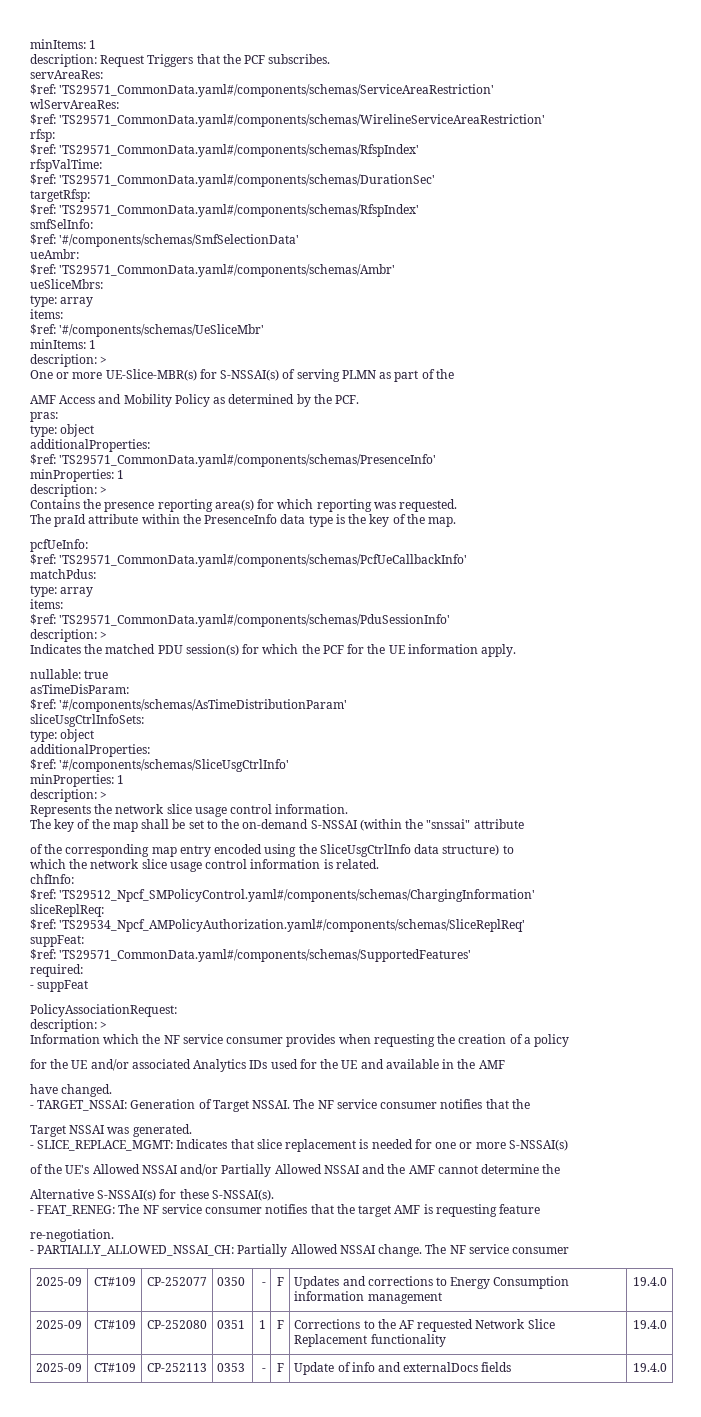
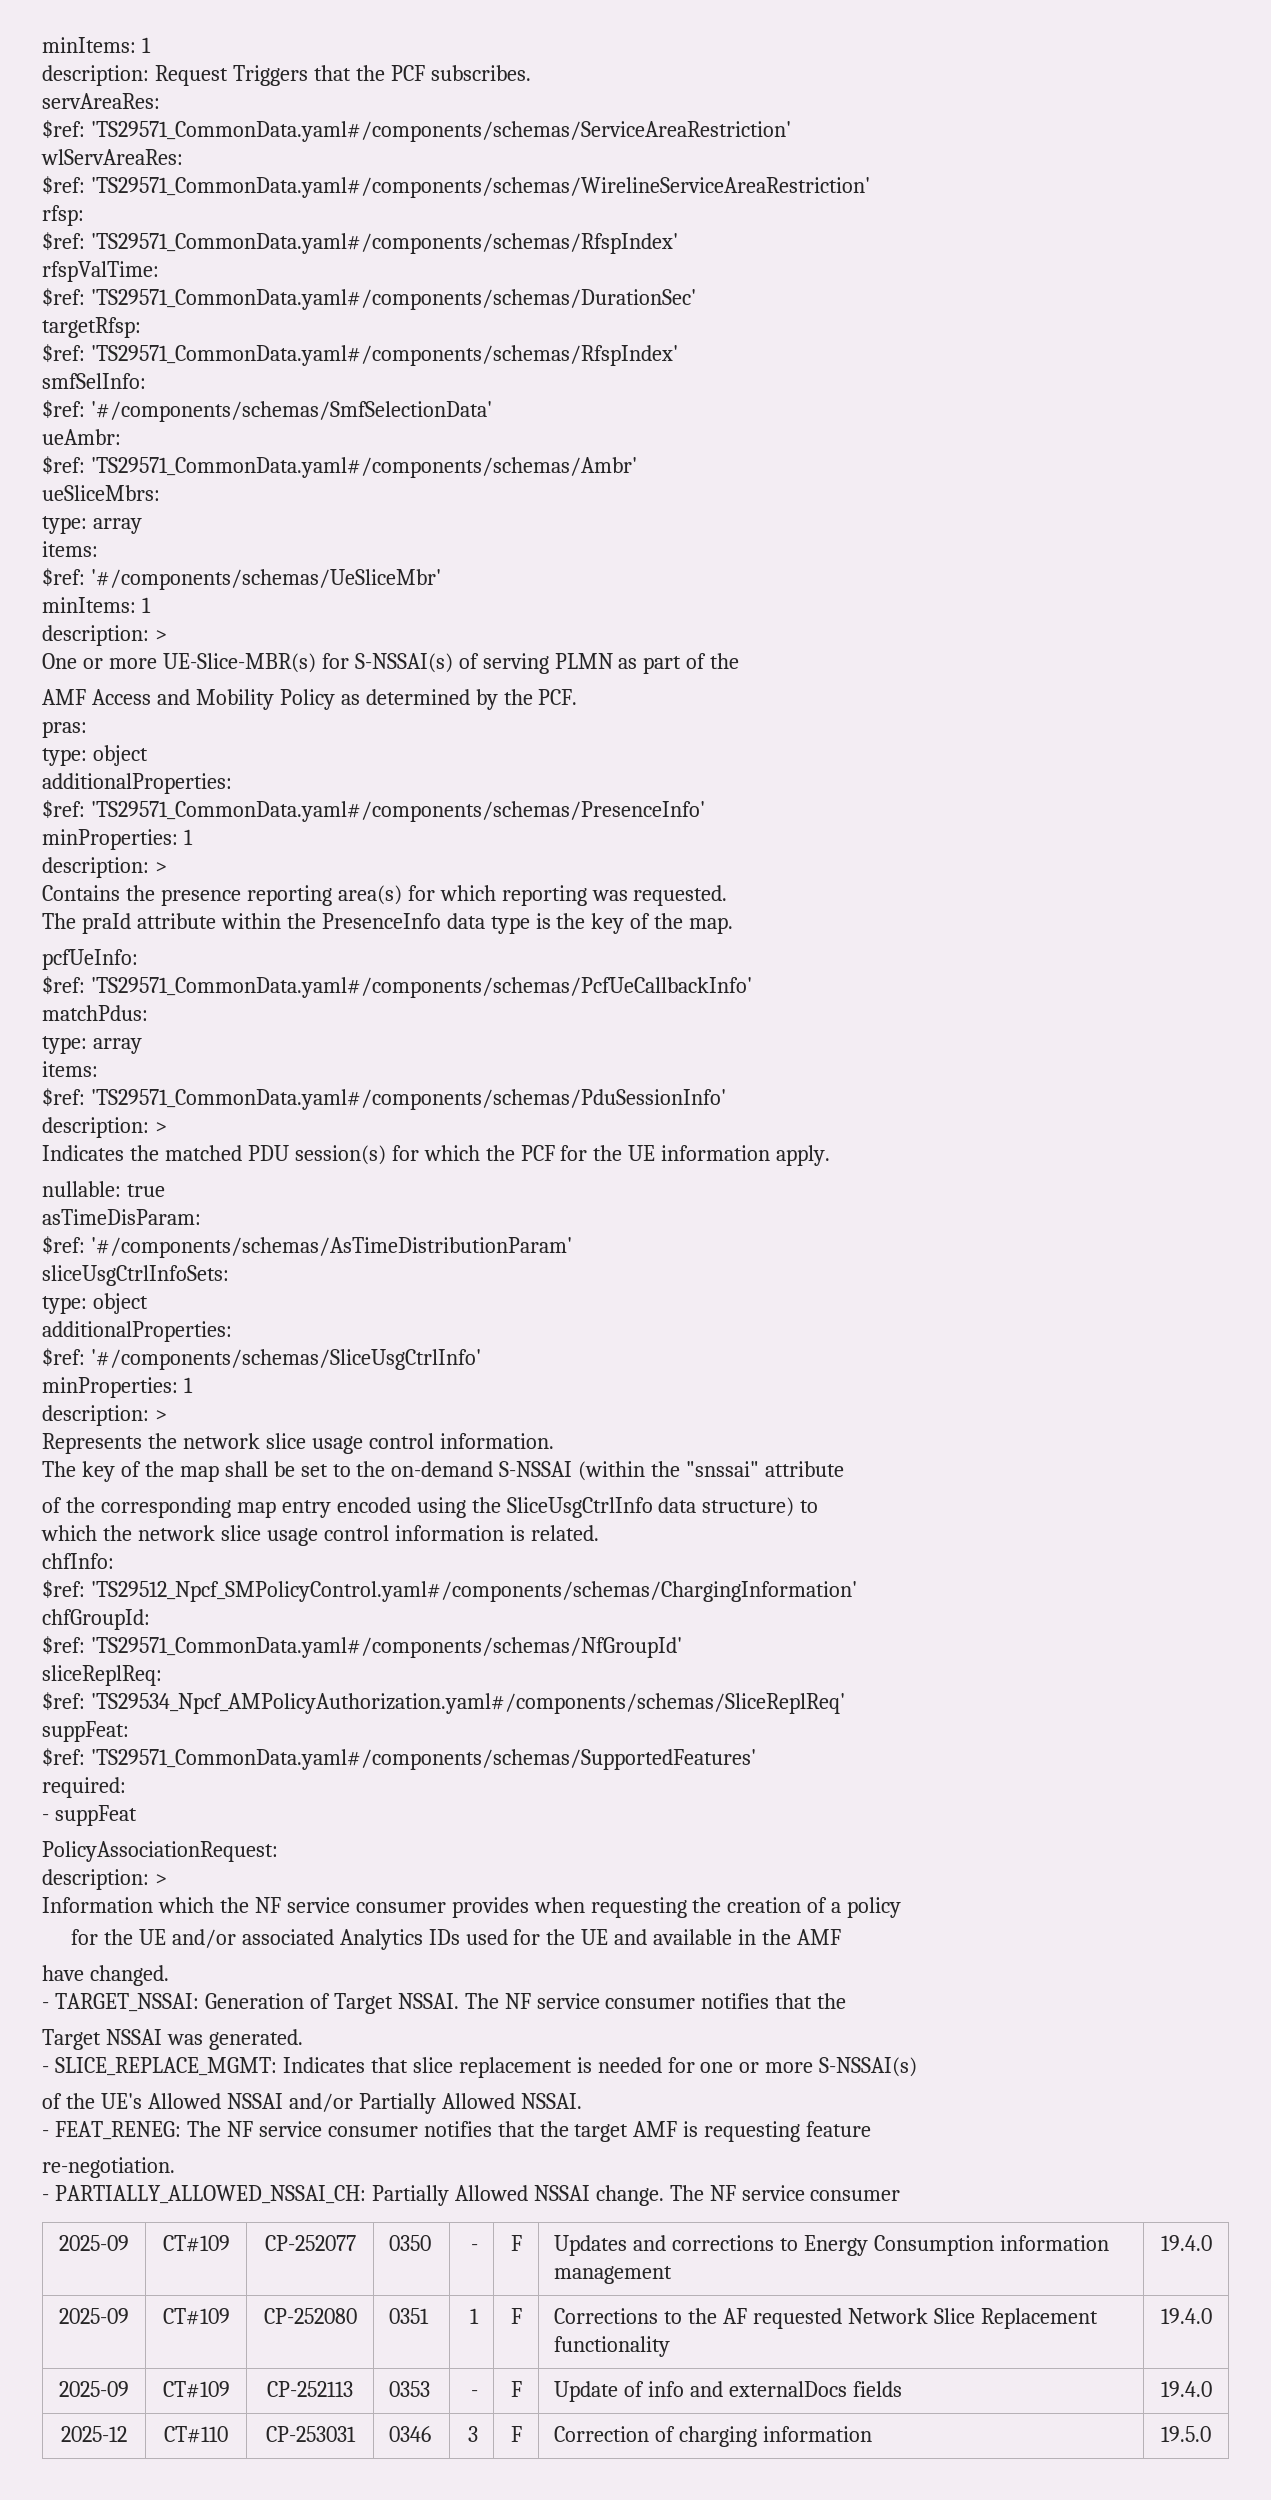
+ chfGroupId:
+ $ref: 'TS29571_CommonData.yaml#/components/schemas/NfGroupId'
- of the UE's Allowed NSSAI and/or Partially Allowed NSSAI and the AMF cannot determine the
- Alternative S-NSSAI(s) for these S-NSSAI(s).
+ of the UE's Allowed NSSAI and/or Partially Allowed NSSAI.
+ 2025-12 | CT#110 | CP-253031 | 0346 | 3 | F | Correction of charging information | 19.5.0

